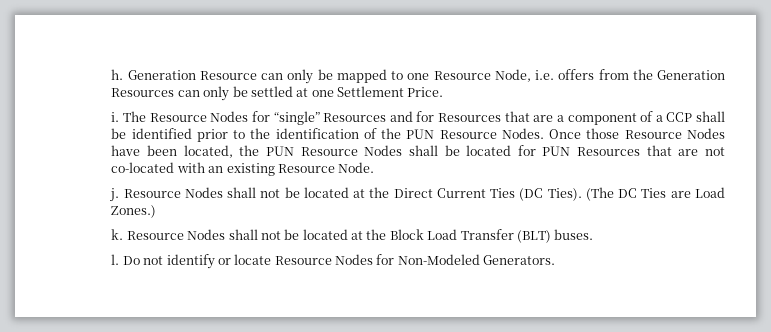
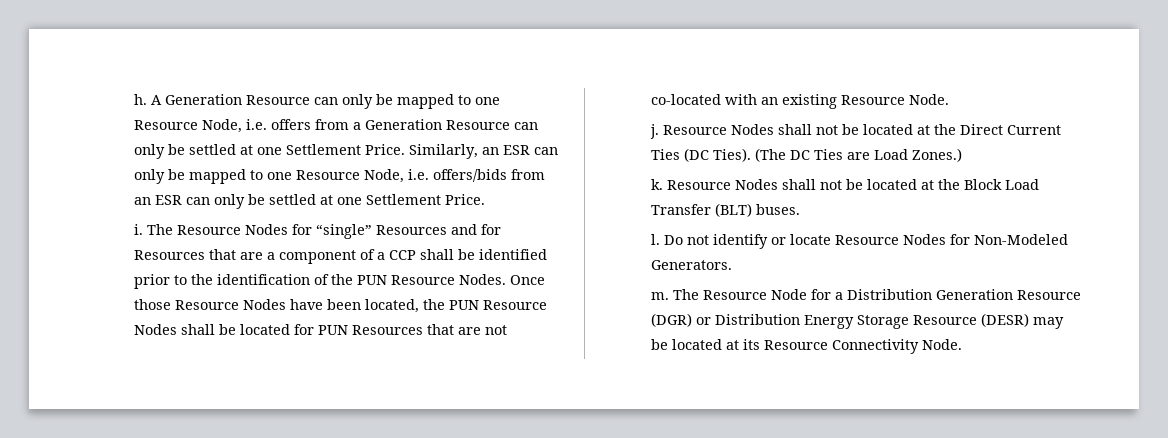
- Generation Resource can only be mapped to one Resource Node, i.e. offers from the Generation Resources can only be settled at one Settlement Price.
+ A Generation Resource can only be mapped to one Resource Node, i.e. offers from a Generation Resource can only be settled at one Settlement Price. Similarly, an ESR can only be mapped to one Resource Node, i.e. offers/bids from an ESR can only be settled at one Settlement Price.
+ m. The Resource Node for a Distribution Generation Resource (DGR) or Distribution Energy Storage Resource (DESR) may be located at its Resource Connectivity Node.

